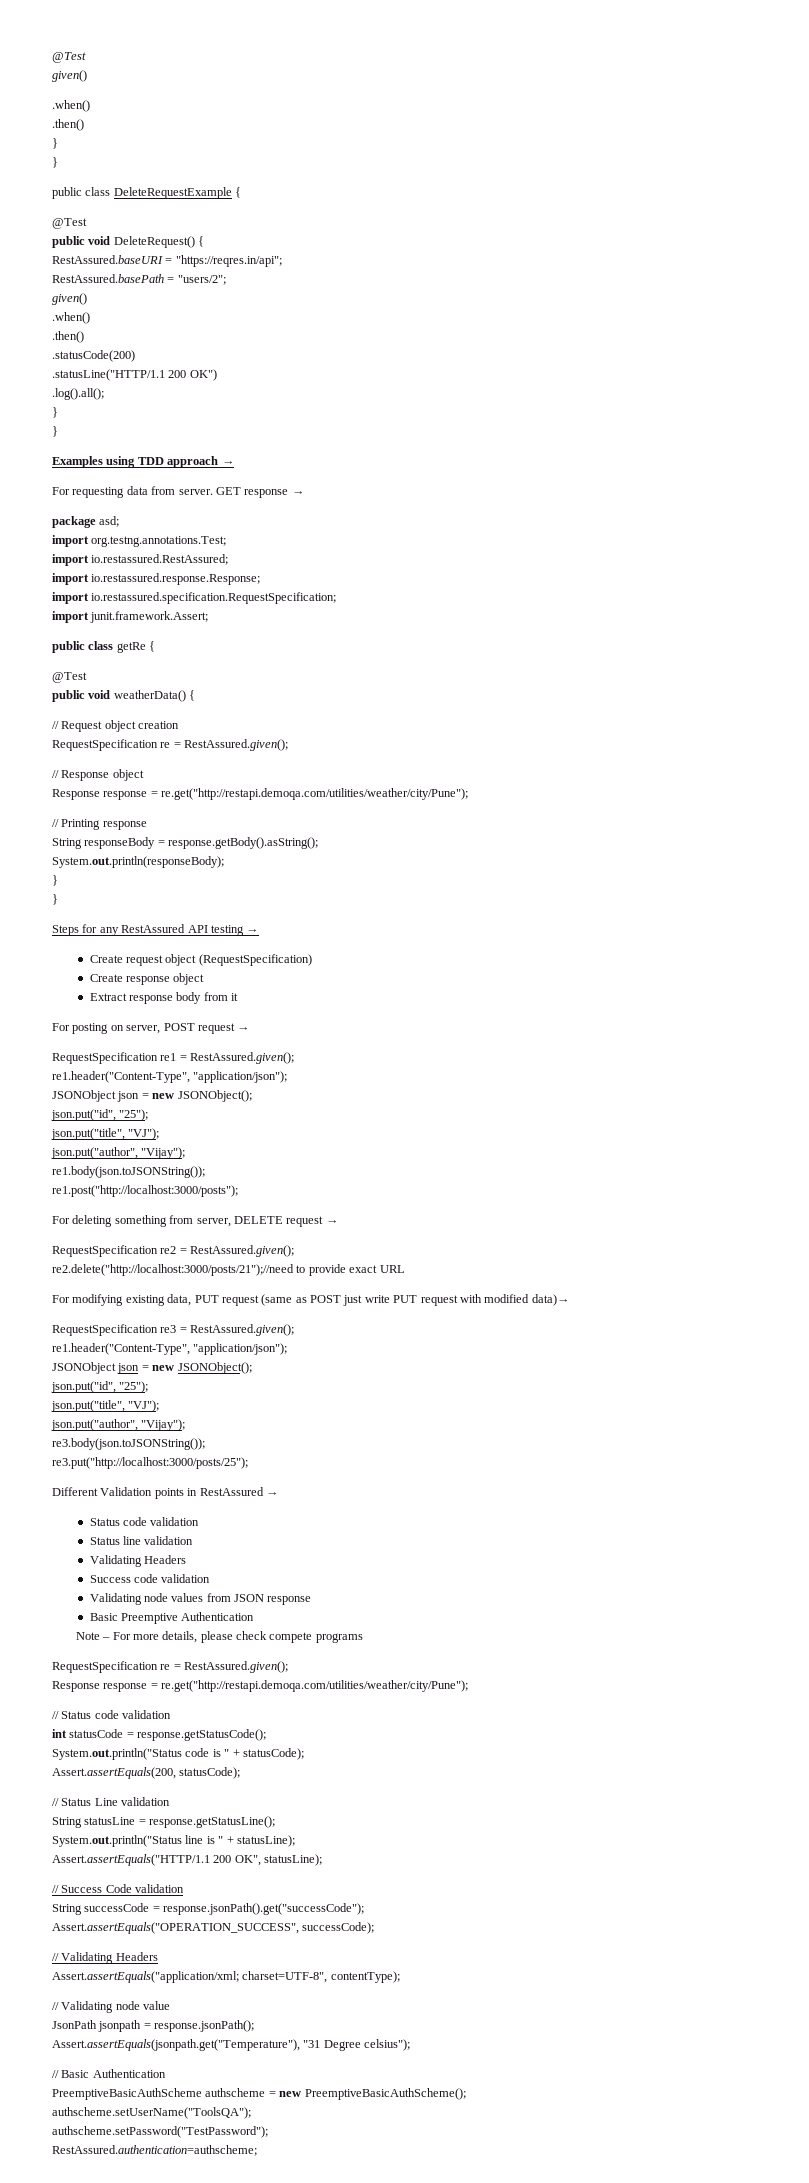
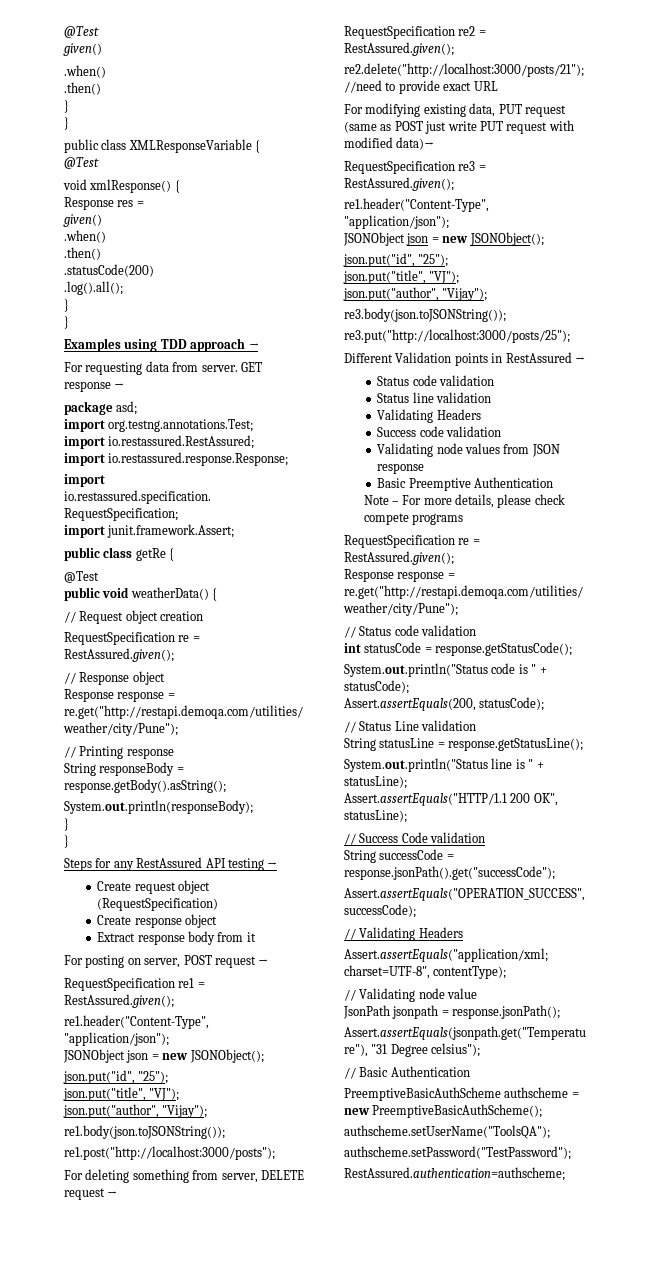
- public class DeleteRequestExample {
+ public class XMLResponseVariable {
  @Test
- public void DeleteRequest() {
- RestAssured.baseURI = "https://reqres.in/api";
- RestAssured.basePath = "users/2";
+ void xmlResponse() {
+ Response res =
- .statusLine("HTTP/1.1 200 OK")

